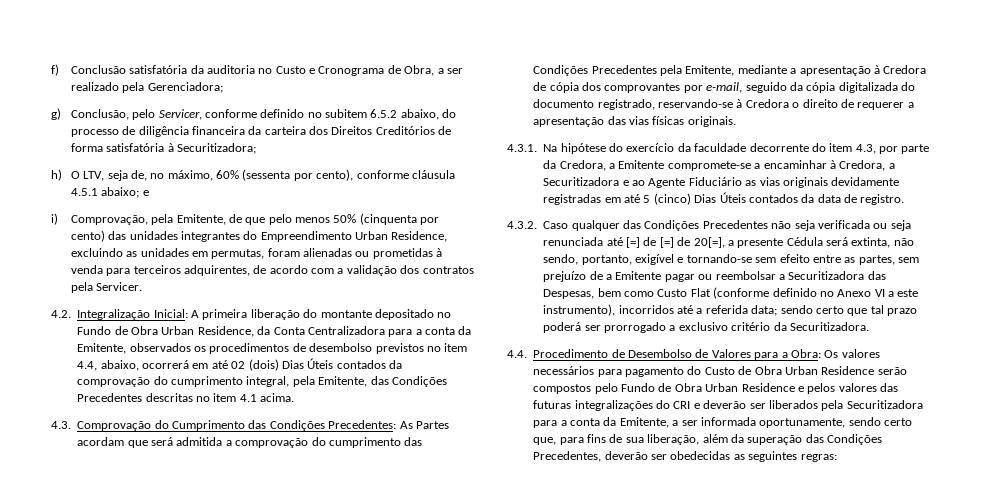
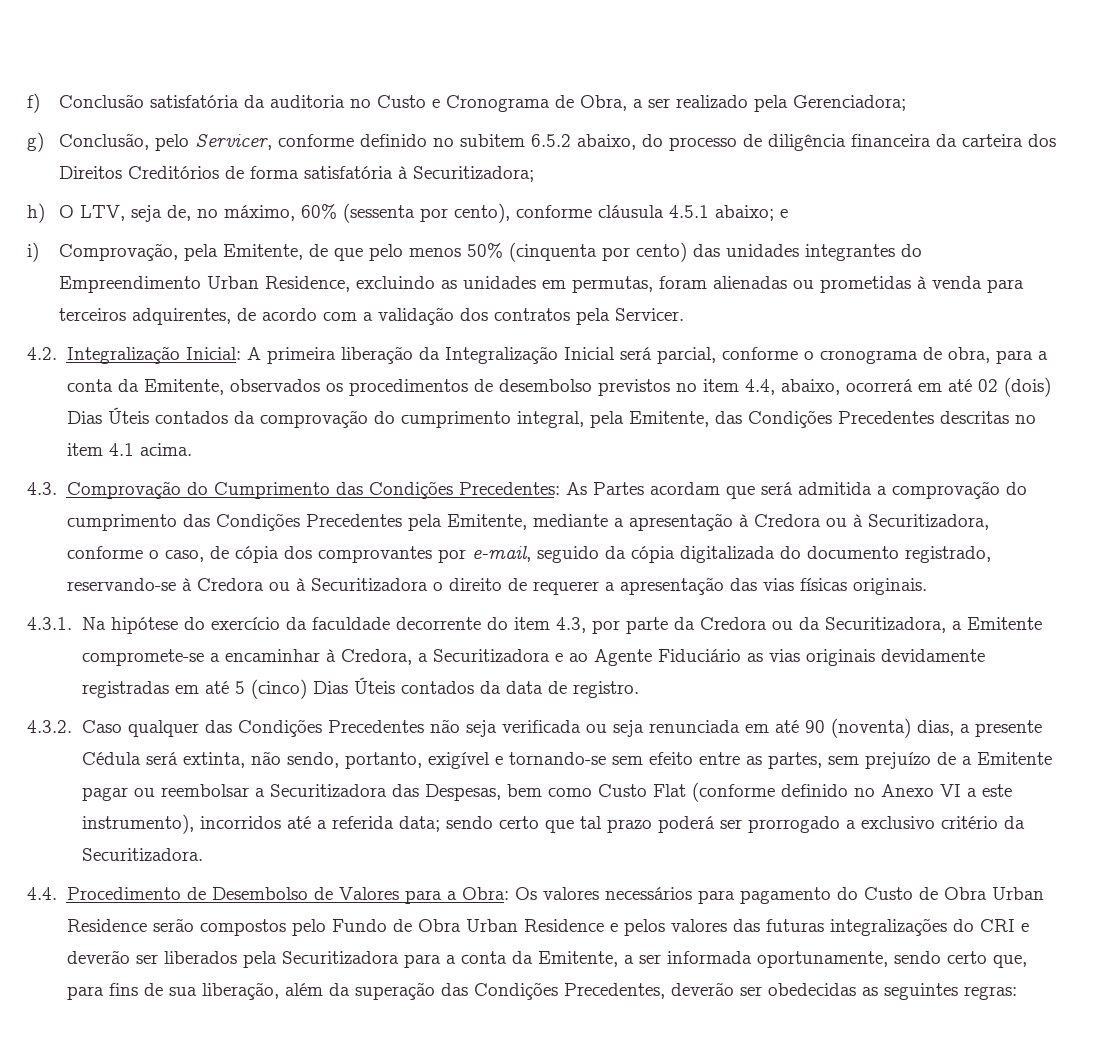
- 4.2. Integralização Inicial: A primeira liberação do montante depositado no Fundo de Obra Urban Residence, da Conta Centralizadora para a conta da Emitente, observados os procedimentos de desembolso previstos no item 4.4, abaixo, ocorrerá em até 02 (dois) Dias Úteis contados da comprovação do cumprimento integral, pela Emitente, das Condições Precedentes descritas no item 4.1 acima.
+ 4.2. Integralização Inicial: A primeira liberação da Integralização Inicial será parcial, conforme o cronograma de obra, para a conta da Emitente, observados os procedimentos de desembolso previstos no item 4.4, abaixo, ocorrerá em até 02 (dois) Dias Úteis contados da comprovação do cumprimento integral, pela Emitente, das Condições Precedentes descritas no item 4.1 acima.
- 4.3. Comprovação do Cumprimento das Condições Precedentes: As Partes acordam que será admitida a comprovação do cumprimento das Condições Precedentes pela Emitente, mediante a apresentação à Credora de cópia dos comprovantes por e-mail, seguido da cópia digitalizada do documento registrado, reservando-se à Credora o direito de requerer a apresentação das vias físicas originais.
+ 4.3. Comprovação do Cumprimento das Condições Precedentes: As Partes acordam que será admitida a comprovação do cumprimento das Condições Precedentes pela Emitente, mediante a apresentação à Credora ou à Securitizadora, conforme o caso, de cópia dos comprovantes por e-mail, seguido da cópia digitalizada do documento registrado, reservando-se à Credora ou à Securitizadora o direito de requerer a apresentação das vias físicas originais.
- 4.3.1. Na hipótese do exercício da faculdade decorrente do item 4.3, por parte da Credora, a Emitente compromete-se a encaminhar à Credora, a Securitizadora e ao Agente Fiduciário as vias originais devidamente registradas em até 5 (cinco) Dias Úteis contados da data de registro.
+ 4.3.1. Na hipótese do exercício da faculdade decorrente do item 4.3, por parte da Credora ou da Securitizadora, a Emitente compromete-se a encaminhar à Credora, a Securitizadora e ao Agente Fiduciário as vias originais devidamente registradas em até 5 (cinco) Dias Úteis contados da data de registro.
- 4.3.2. Caso qualquer das Condições Precedentes não seja verificada ou seja renunciada até [=] de [=] de 20[=], a presente Cédula será extinta, não sendo, portanto, exigível e tornando-se sem efeito entre as partes, sem prejuízo de a Emitente pagar ou reembolsar a Securitizadora das Despesas, bem como Custo Flat (conforme definido no Anexo VI a este instrumento), incorridos até a referida data;
+ 4.3.2. Caso qualquer das Condições Precedentes não seja verificada ou seja renunciada em até 90 (noventa) dias, a presente Cédula será extinta, não sendo, portanto, exigível e tornando-se sem efeito entre as partes, sem prejuízo de a Emitente pagar ou reembolsar a Securitizadora das Despesas, bem como Custo Flat (conforme definido no Anexo VI a este instrumento), incorridos até a referida data;

